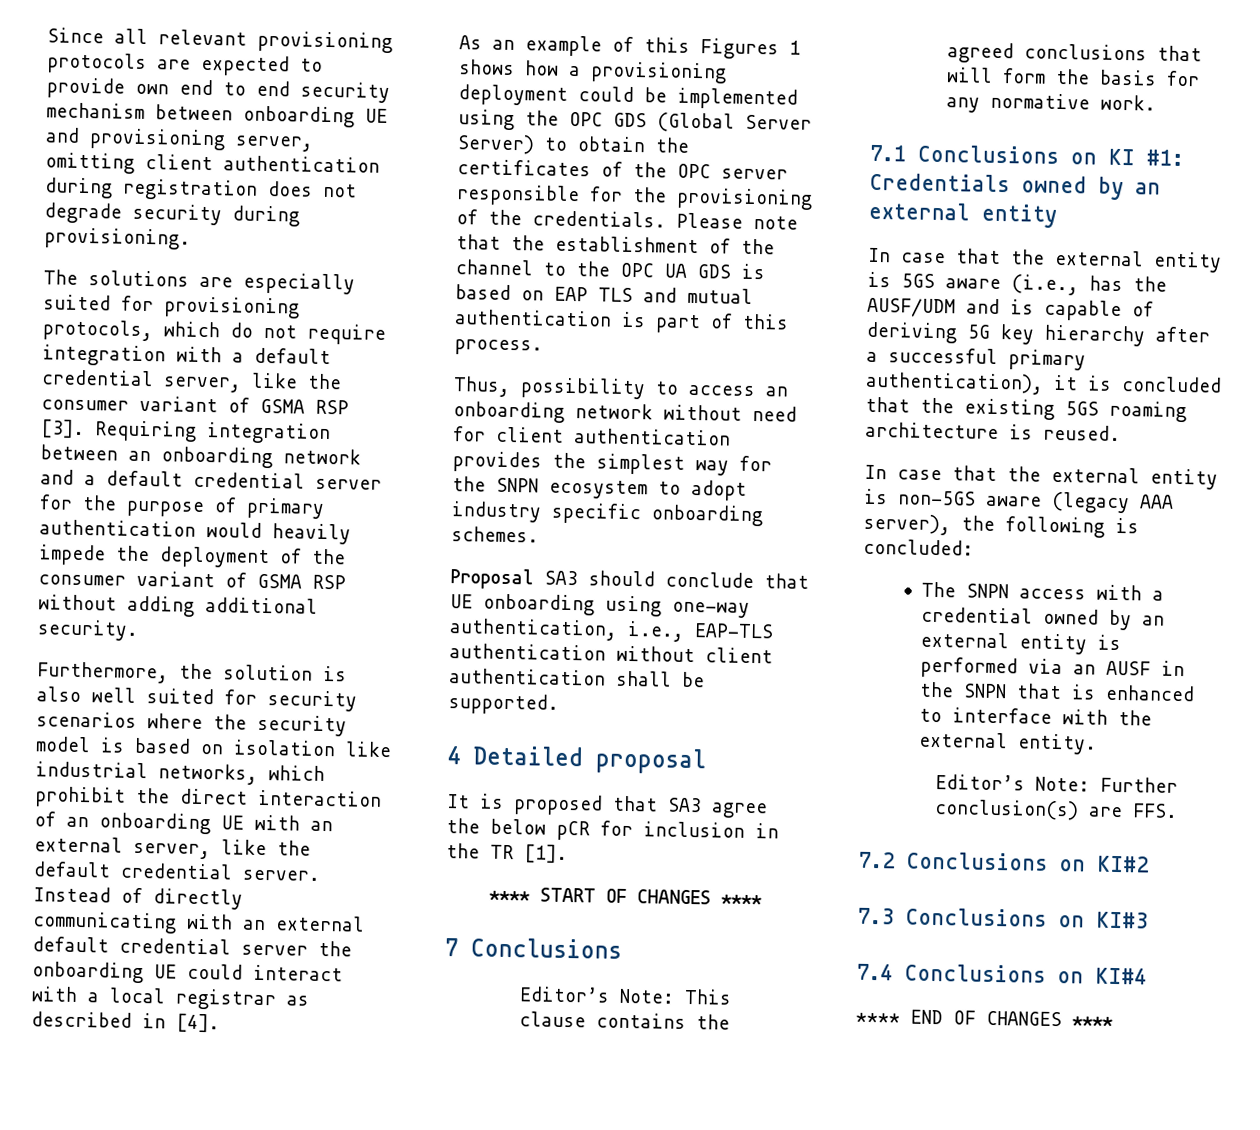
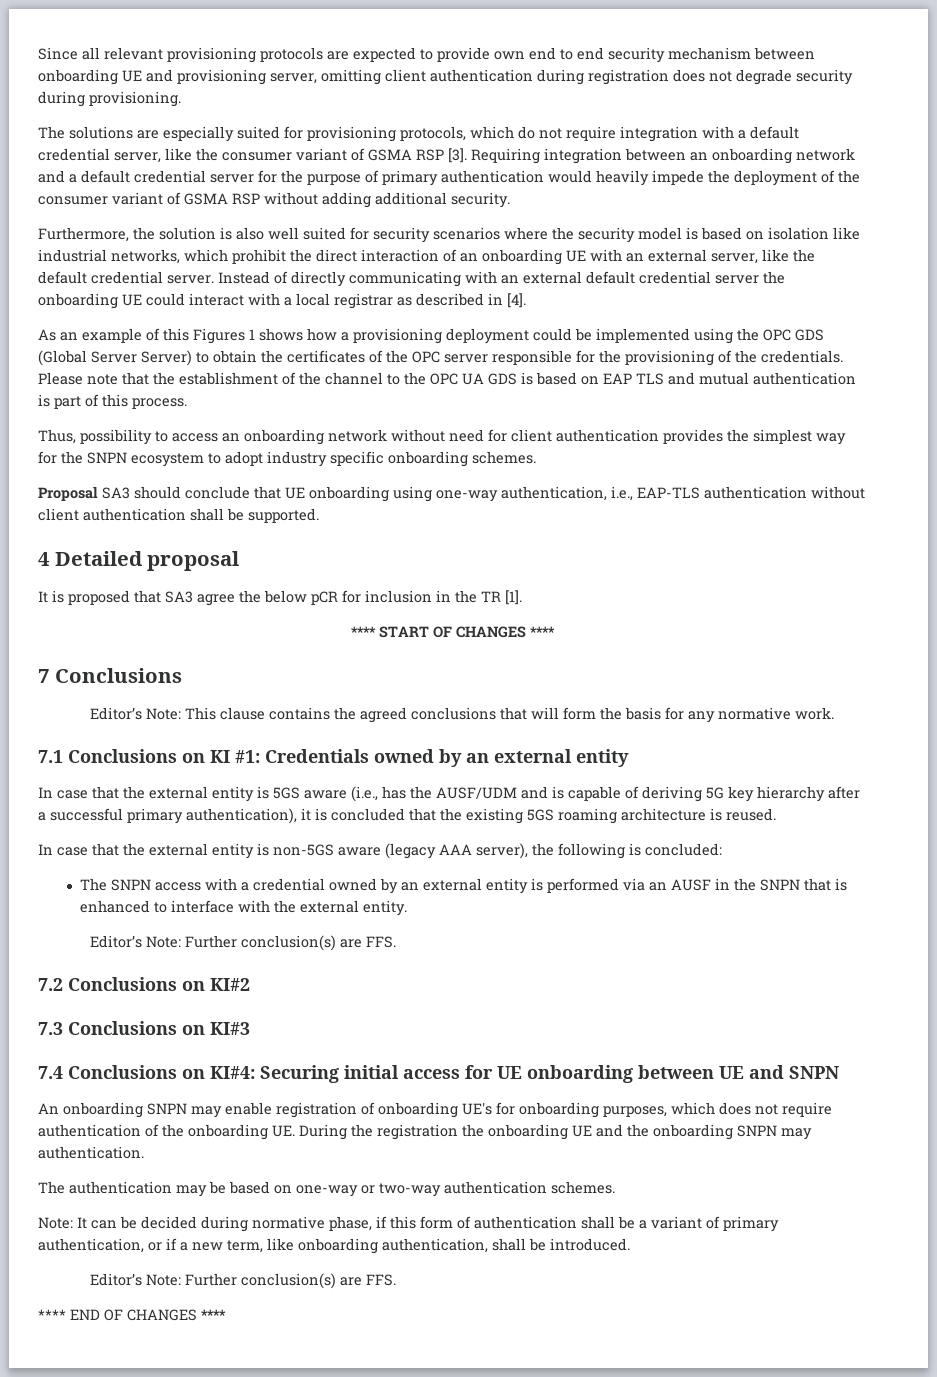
- 7.4 Conclusions on KI#4
+ 7.4 Conclusions on KI#4: Securing initial access for UE onboarding between UE and SNPN
+ An onboarding SNPN may enable registration of onboarding UE's for onboarding purposes, which does not require authentication of the onboarding UE. During the registration the onboarding UE and the onboarding SNPN may authentication.
+ The authentication may be based on one-way or two-way authentication schemes.
+ Note: It can be decided during normative phase, if this form of authentication shall be a variant of primary authentication, or if a new term, like onboarding authentication, shall be introduced.
+ Editor’s Note: Further conclusion(s) are FFS.

